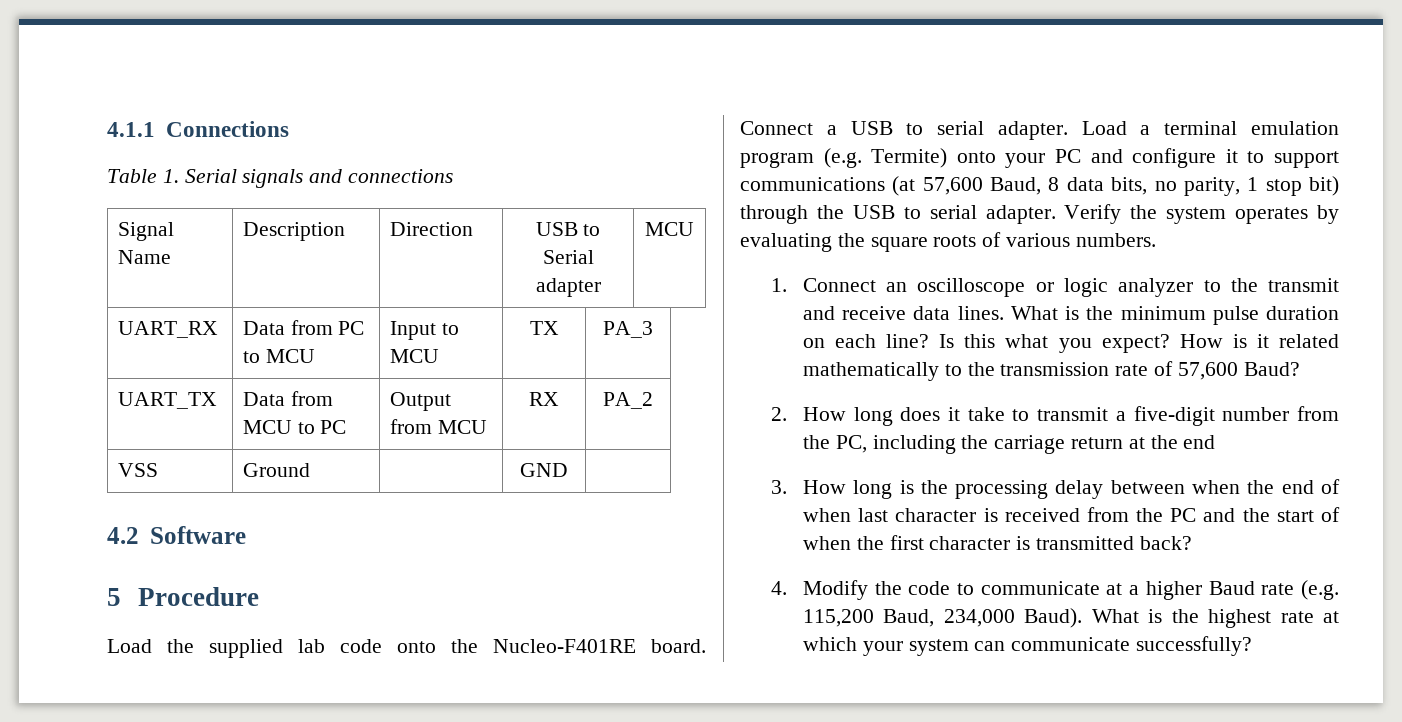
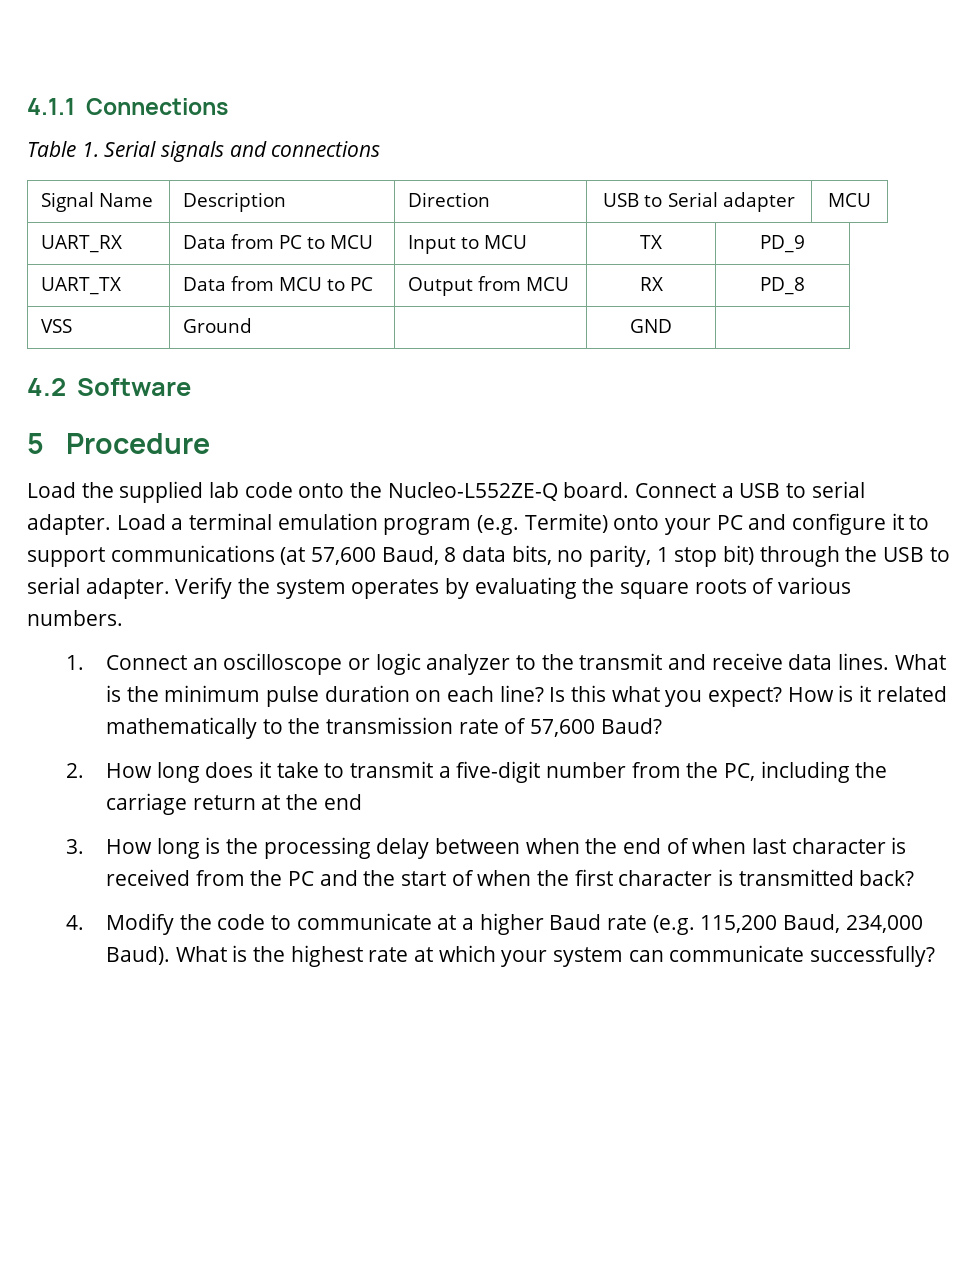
- UART_RX | Data from PC to MCU | Input to MCU | TX | PA_3
+ UART_RX | Data from PC to MCU | Input to MCU | TX | PD_9
- UART_TX | Data from MCU to PC | Output from MCU | RX | PA_2
+ UART_TX | Data from MCU to PC | Output from MCU | RX | PD_8
- Load the supplied lab code onto the Nucleo-F401RE board.
+ Load the supplied lab code onto the Nucleo-L552ZE-Q board.

